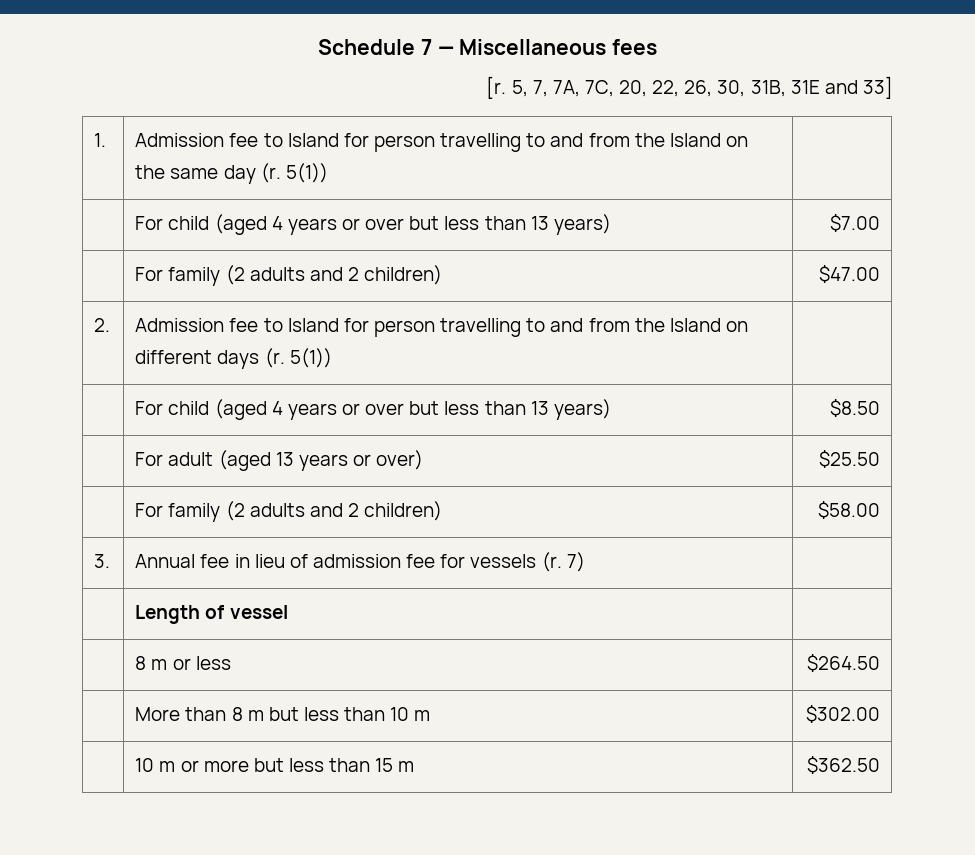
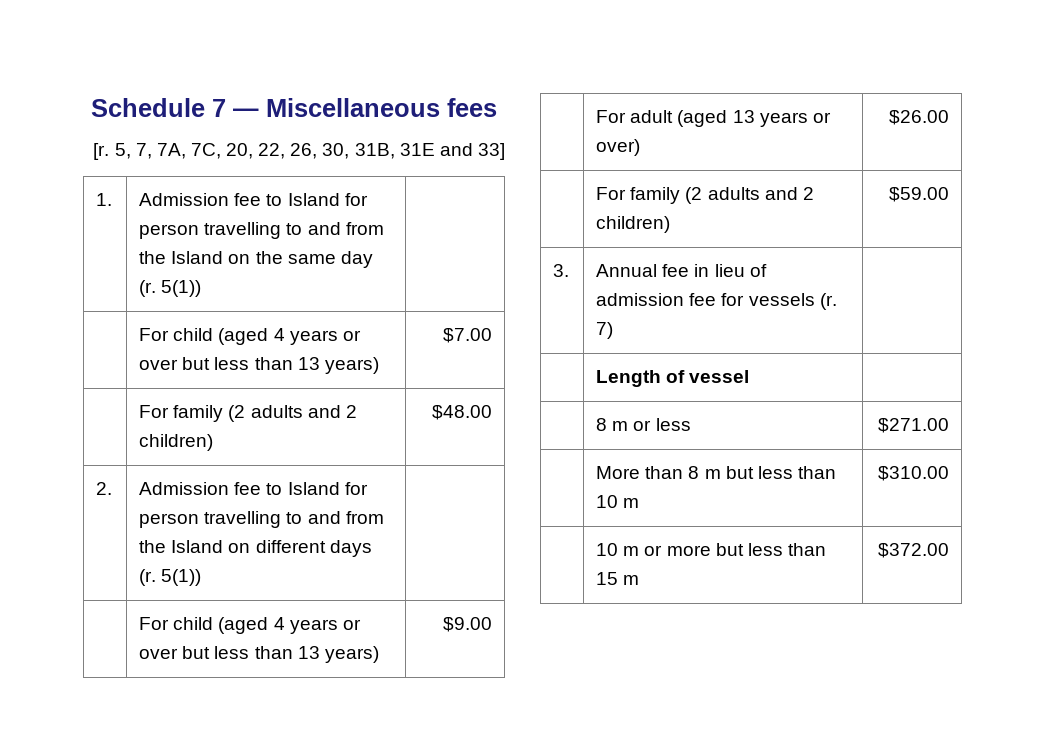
- | For family (2 adults and 2 children) | $47.00
+ | For family (2 adults and 2 children) | $48.00
- | For child (aged 4 years or over but less than 13 years) | $8.50
+ | For child (aged 4 years or over but less than 13 years) | $9.00
- | For adult (aged 13 years or over) | $25.50
- | For family (2 adults and 2 children) | $58.00
+ | For adult (aged 13 years or over) | $26.00
+ | For family (2 adults and 2 children) | $59.00
- | 8 m or less | $264.50
+ | 8 m or less | $271.00
- | More than 8 m but less than 10 m | $302.00
+ | More than 8 m but less than 10 m | $310.00
- | 10 m or more but less than 15 m | $362.50
+ | 10 m or more but less than 15 m | $372.00

